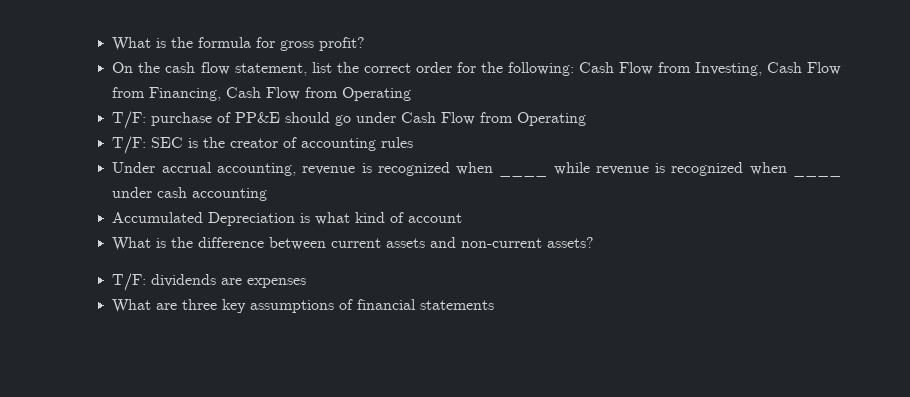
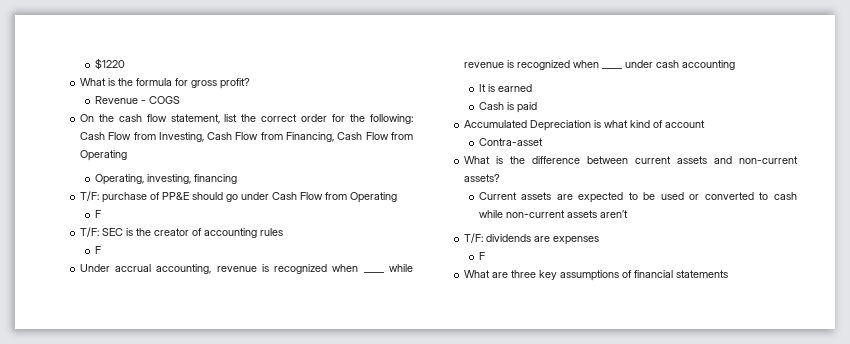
+ $1220
+ Revenue - COGS
+ Operating, investing, financing
  T/F: purchase of PP&E should go under Cash Flow from Operating
+ F
  T/F: SEC is the creator of accounting rules
+ F
+ It is earned
+ Cash is paid
+ Contra-asset
+ Current assets are expected to be used or converted to cash while non-current assets aren’t
  T/F: dividends are expenses
+ F

